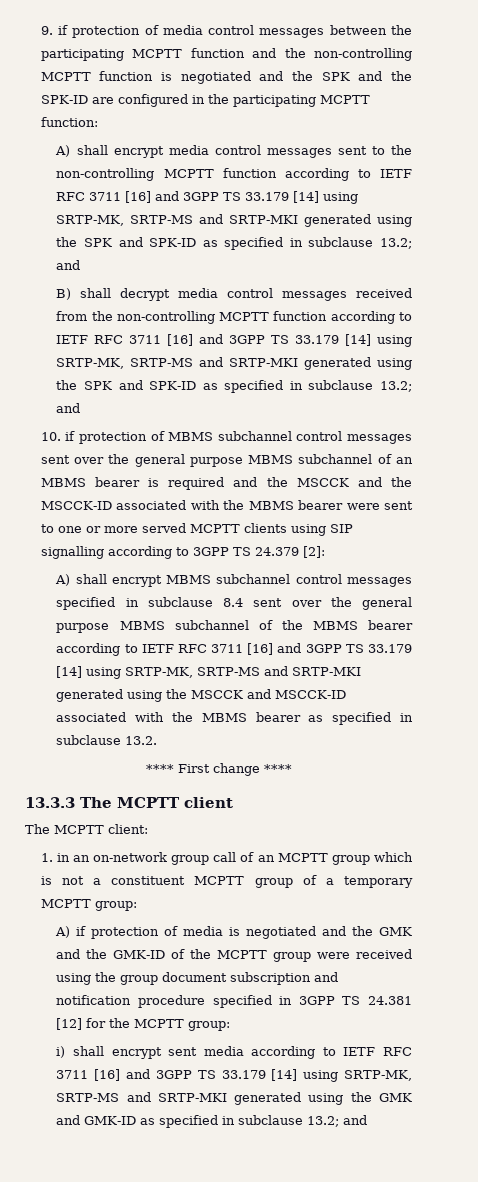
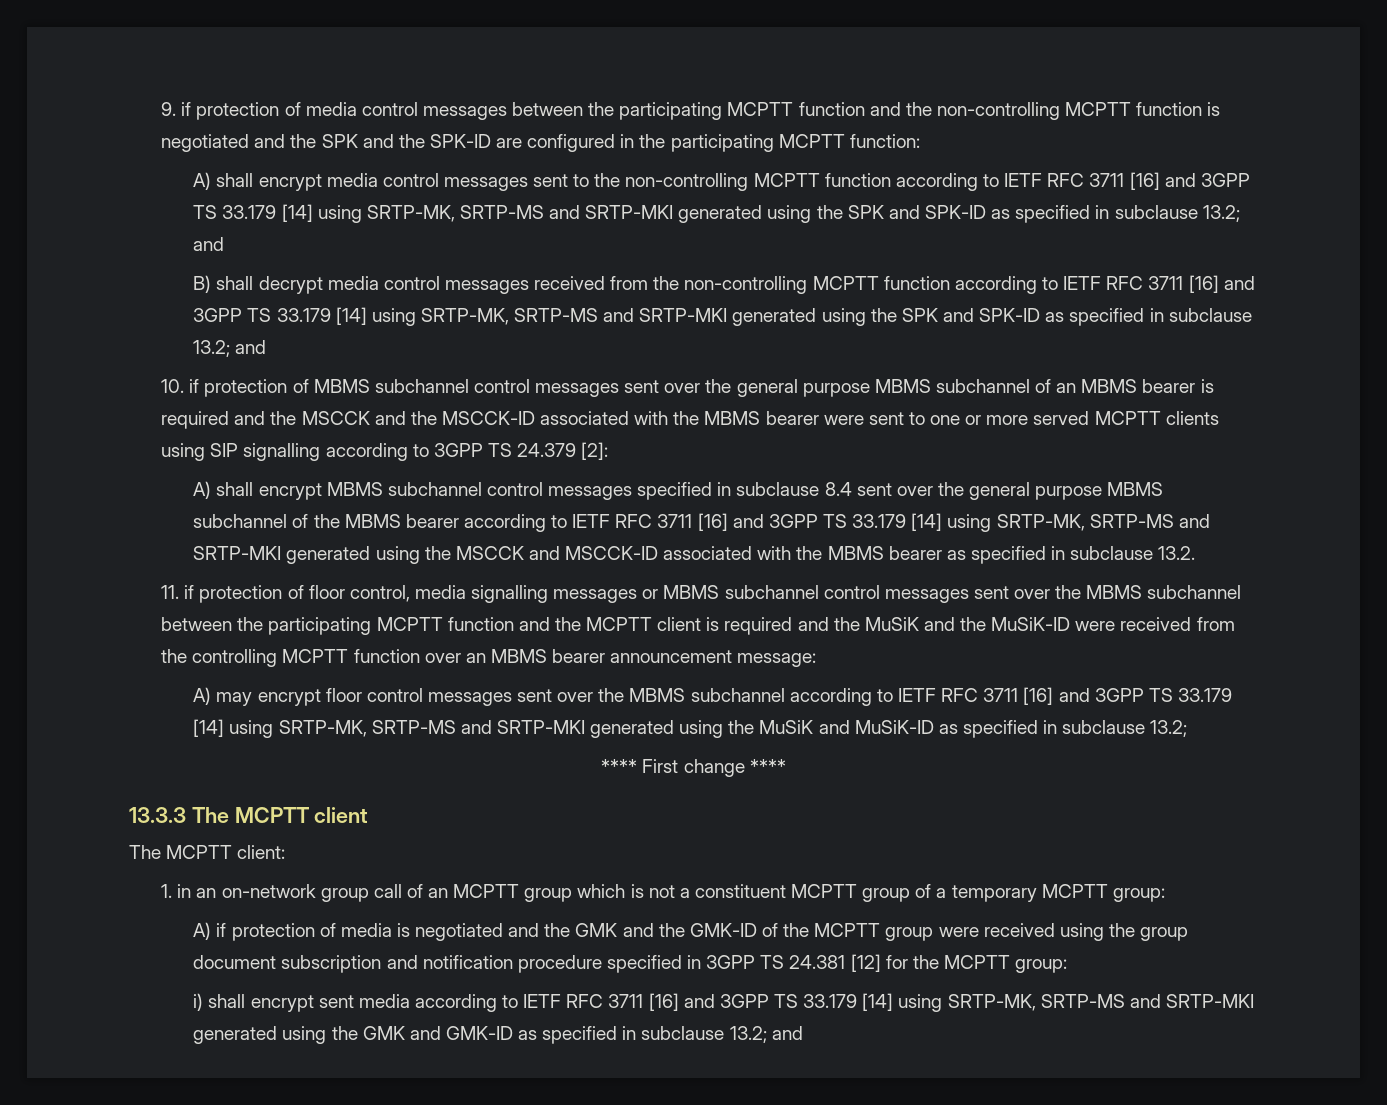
+ 11. if protection of floor control, media signalling messages or MBMS subchannel control messages sent over the MBMS subchannel between the participating MCPTT function and the MCPTT client is required and the MuSiK and the MuSiK-ID were received from the controlling MCPTT function over an MBMS bearer announcement message:
+ A) may encrypt floor control messages sent over the MBMS subchannel according to IETF RFC 3711 [16] and 3GPP TS 33.179 [14] using SRTP-MK, SRTP-MS and SRTP-MKI generated using the MuSiK and MuSiK-ID as specified in subclause 13.2;

